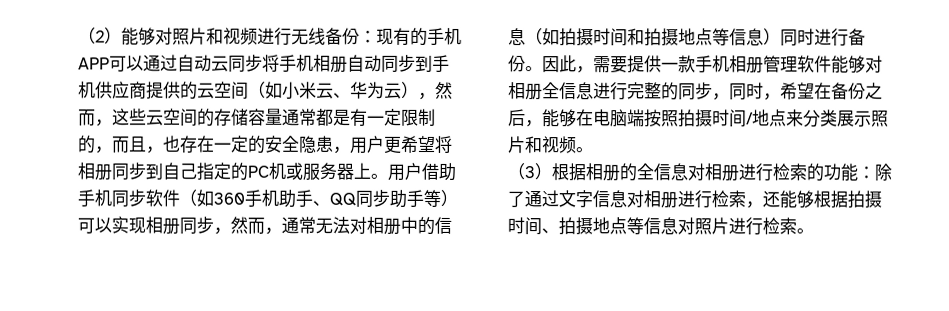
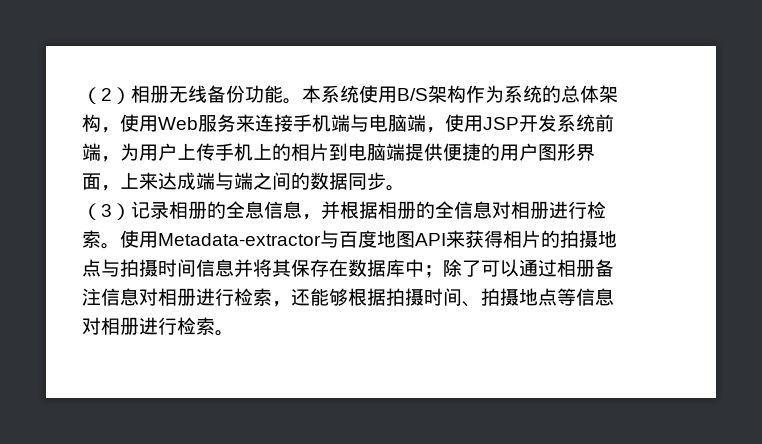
- （2）能够对照片和视频进行无线备份：现有的手机APP可以通过自动云同步将手机相册自动同步到手机供应商提供的云空间（如小米云、华为云），然而，这些云空间的存储容量通常都是有一定限制的，而且，也存在一定的安全隐患，用户更希望将相册同步到自己指定的PC机或服务器上。用户借助手机同步软件（如360手机助手、QQ同步助手等）可以实现相册同步，然而，通常无法对相册中的信息（如拍摄时间和拍摄地点等信息）同时进行备份。因此，需要提供一款手机相册管理软件能够对相册全信息进行完整的同步，同时，希望在备份之后，能够在电脑端按照拍摄时间/地点来分类展示照片和视频。
- （3）根据相册的全信息对相册进行检索的功能：除了通过文字信息对相册进行检索，还能够根据拍摄时间、拍摄地点等信息对照片进行检索。
+ （2）相册无线备份功能。本系统使用B/S架构作为系统的总体架构，使用Web服务来连接手机端与电脑端，使用JSP开发系统前端，为用户上传手机上的相片到电脑端提供便捷的用户图形界面，上来达成端与端之间的数据同步。
+ （3）记录相册的全息信息，并根据相册的全信息对相册进行检索。使用Metadata-extractor与百度地图API来获得相片的拍摄地点与拍摄时间信息并将其保存在数据库中；除了可以通过相册备注信息对相册进行检索，还能够根据拍摄时间、拍摄地点等信息对相册进行检索。

